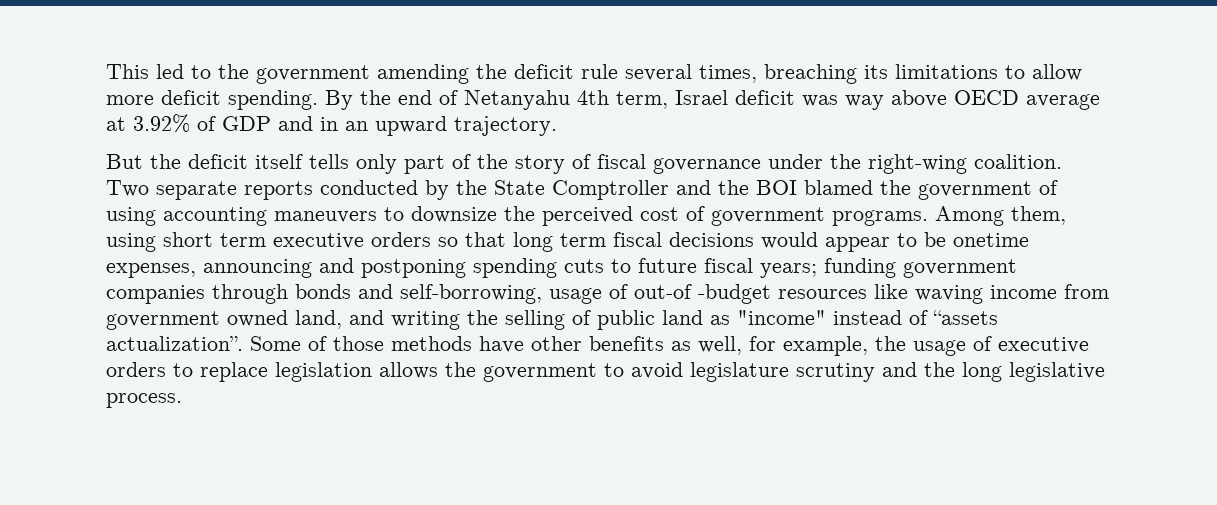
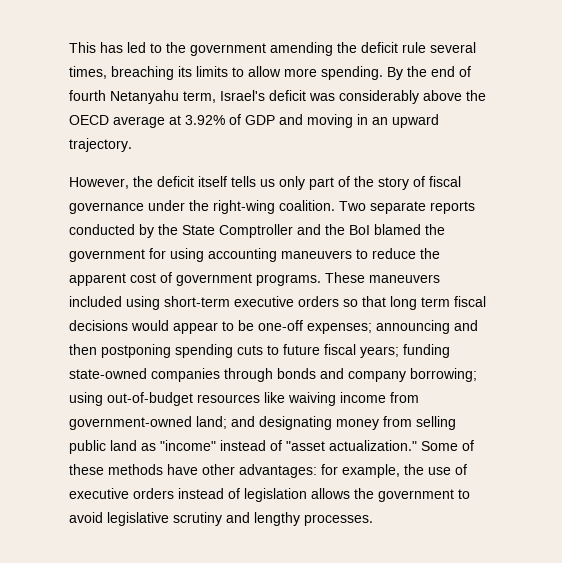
- This led to the government amending the deficit rule several times, breaching its limitations to allow more deficit spending.
+ This has led to the government amending the deficit rule several times, breaching its limits to allow more spending.
- By the end of Netanyahu 4th term, Israel deficit was way above OECD average at 3.92% of GDP and in an upward trajectory.
+ By the end of fourth Netanyahu term, Israel's deficit was considerably above the OECD average at 3.92% of GDP and moving in an upward trajectory.
- But the deficit itself tells only part of the story of fiscal governance under the right-wing coalition.
+ However, the deficit itself tells us only part of the story of fiscal governance under the right-wing coalition.
- Two separate reports conducted by the State Comptroller and the BOI blamed the government of using accounting maneuvers to downsize the perceived cost of government programs.
+ Two separate reports conducted by the State Comptroller and the BoI blamed the government for using accounting maneuvers to reduce the apparent cost of government programs.
- Among them, using short term executive orders so that long term fiscal decisions would appear to be onetime expenses, announcing and postponing spending cuts to future fiscal years; funding government companies through bonds and self-borrowing, usage of out-of -budget resources like waving income from government owned land, and writing the selling of public land as "income" instead of “assets actualization”.
+ These maneuvers included using short-term executive orders so that long term fiscal decisions would appear to be one-off expenses; announcing and then postponing spending cuts to future fiscal years; funding state-owned companies through bonds and company borrowing; using out-of-budget resources like waiving income from government-owned land; and designating money from selling public land as "income" instead of "asset actualization."
- Some of those methods have other benefits as well, for example, the usage of executive orders to replace legislation allows the government to avoid legislature scrutiny and the long legislative process.
+ Some of these methods have other advantages: for example, the use of executive orders instead of legislation allows the government to avoid legislative scrutiny and lengthy processes.

